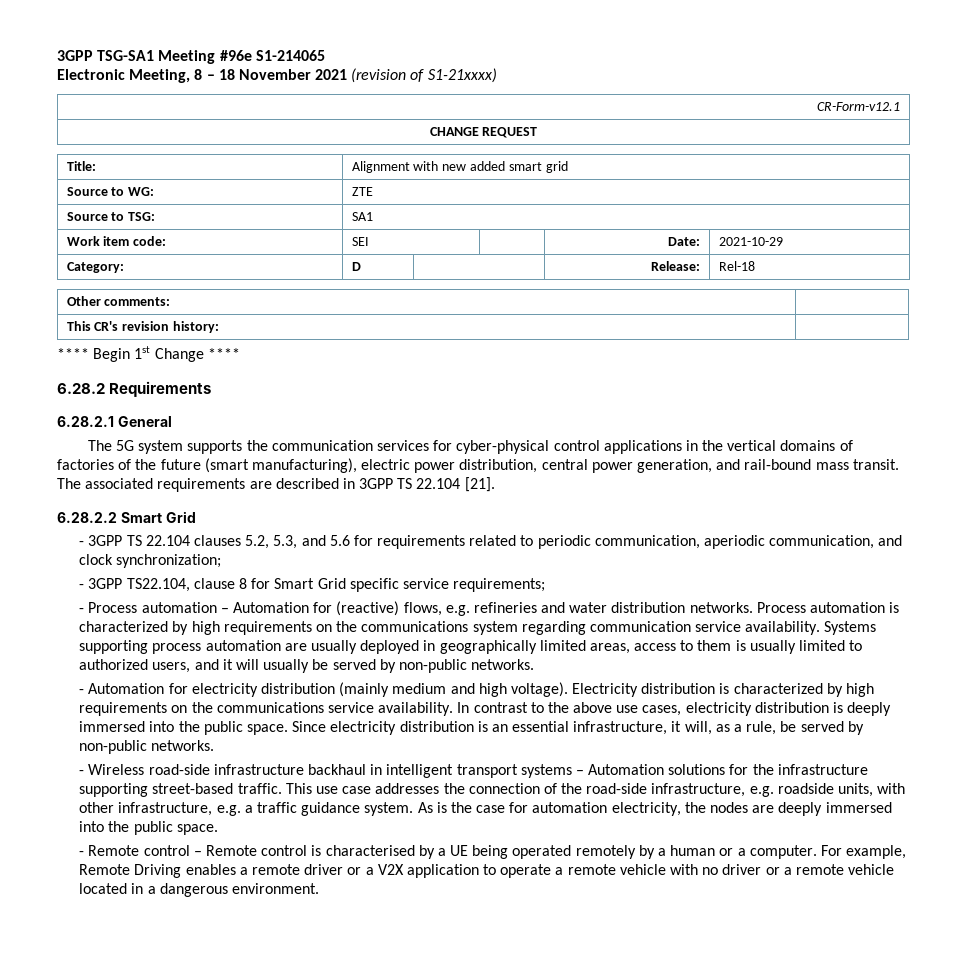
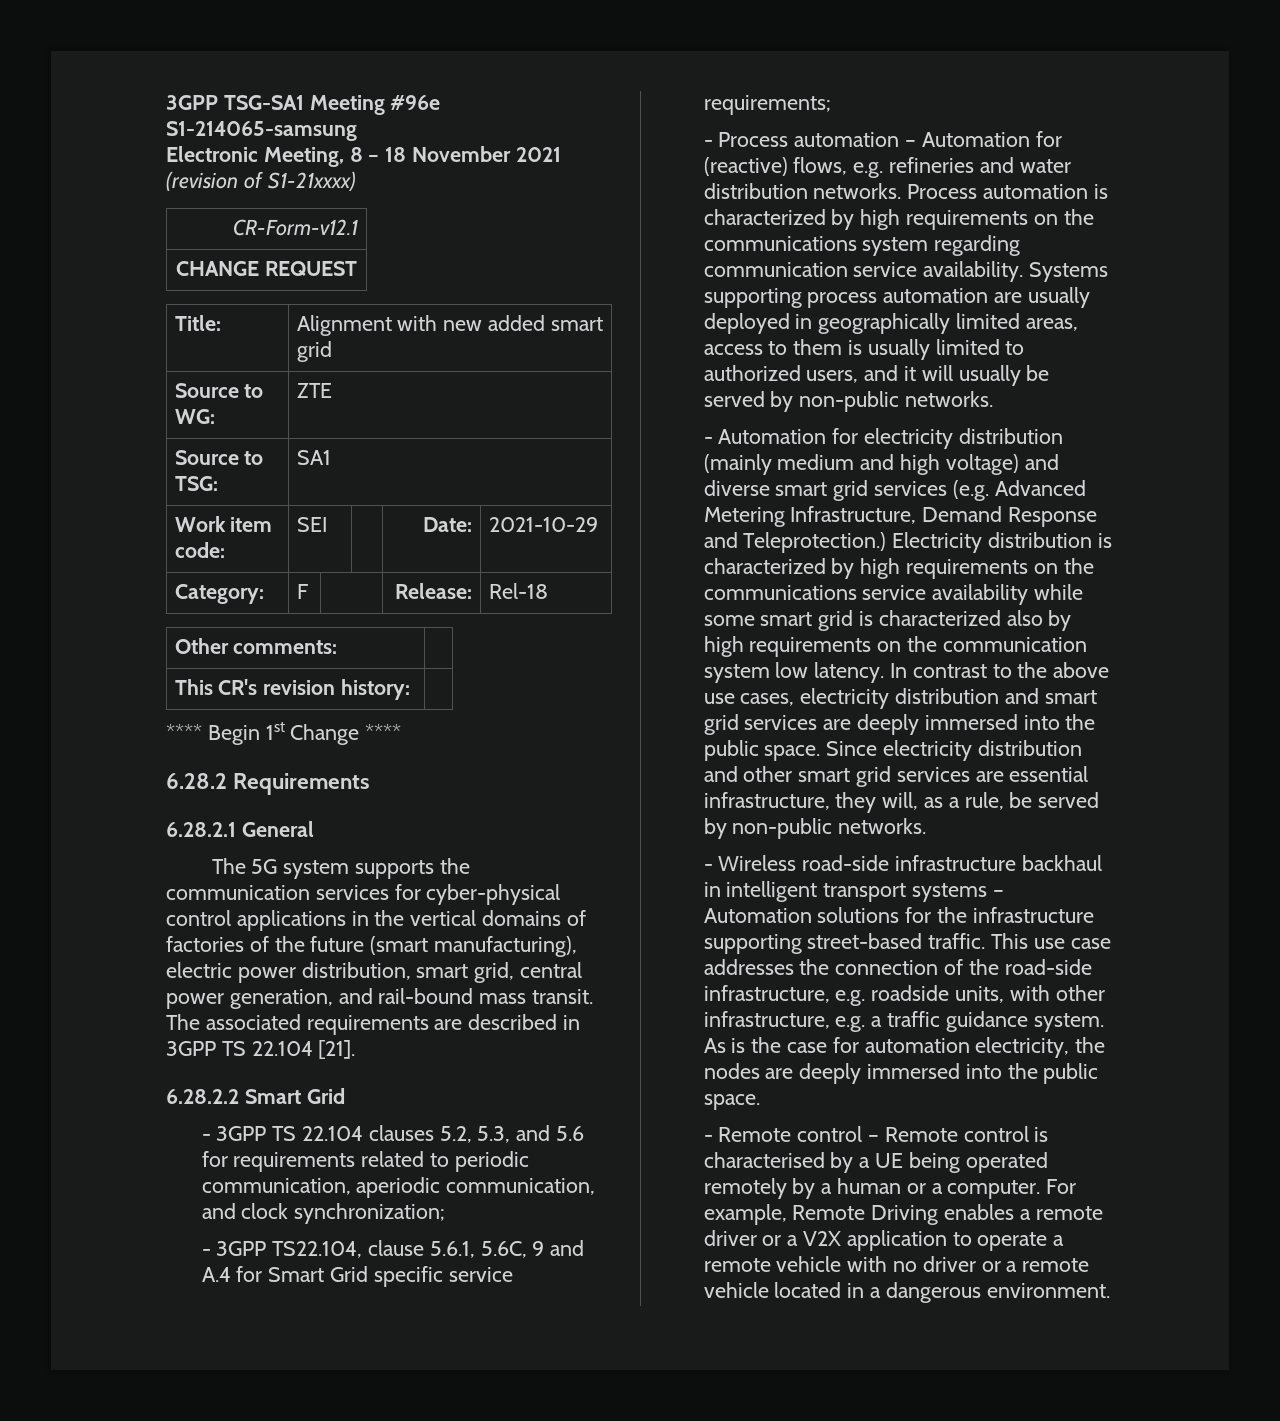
- 3GPP TSG-SA1 Meeting #96e S1-214065
+ 3GPP TSG-SA1 Meeting #96e S1-214065-samsung
- Category: | D | | Release: | Rel-18
+ Category: | F | | Release: | Rel-18
- The 5G system supports the communication services for cyber-physical control applications in the vertical domains of factories of the future (smart manufacturing), electric power distribution, central power generation, and rail-bound mass transit.
+ The 5G system supports the communication services for cyber-physical control applications in the vertical domains of factories of the future (smart manufacturing), electric power distribution, smart grid, central power generation, and rail-bound mass transit.
- - 3GPP TS22.104, clause 8 for Smart Grid specific service requirements;
+ - 3GPP TS22.104, clause 5.6.1, 5.6C, 9 and A.4 for Smart Grid specific service requirements;
- - Automation for electricity distribution (mainly medium and high voltage).
+ - Automation for electricity distribution (mainly medium and high voltage) and diverse smart grid services (e.g. Advanced Metering Infrastructure, Demand Response and Teleprotection.)
- Electricity distribution is characterized by high requirements on the communications service availability.
+ Electricity distribution is characterized by high requirements on the communications service availability while some smart grid is characterized also by high requirements on the communication system low latency.
- In contrast to the above use cases, electricity distribution is deeply immersed into the public space.
+ In contrast to the above use cases, electricity distribution and smart grid services are deeply immersed into the public space.
- Since electricity distribution is an essential infrastructure, it will, as a rule, be served by non-public networks.
+ Since electricity distribution and other smart grid services are essential infrastructure, they will, as a rule, be served by non-public networks.

